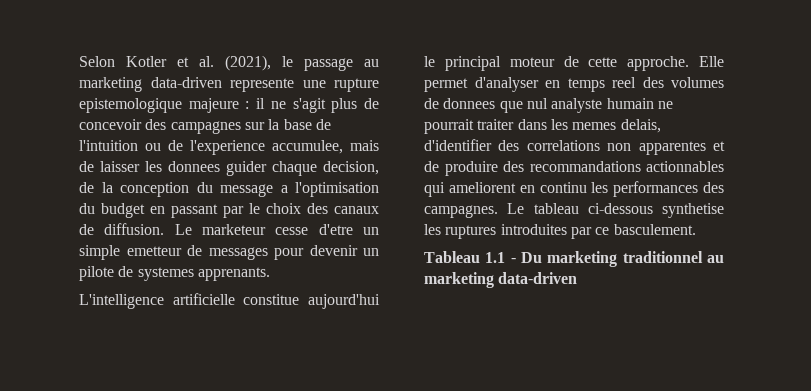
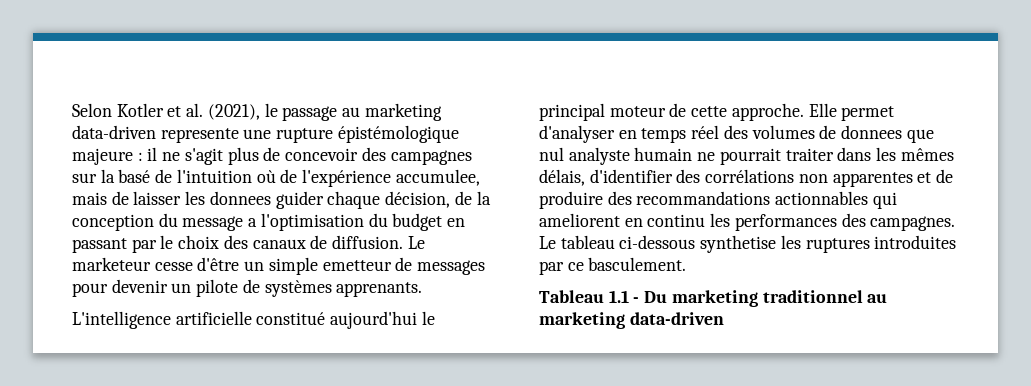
- Selon Kotler et al. (2021), le passage au marketing data-driven represente une rupture epistemologique majeure : il ne s'agit plus de concevoir des campagnes sur la base de l'intuition ou de l'experience accumulee, mais de laisser les donnees guider chaque decision, de la conception du message a l'optimisation du budget en passant par le choix des canaux de diffusion.
+ Selon Kotler et al. (2021), le passage au marketing data-driven represente une rupture épistémologique majeure : il ne s'agit plus de concevoir des campagnes sur la basé de l'intuition où de l'expérience accumulee, mais de laisser les donnees guider chaque décision, de la conception du message a l'optimisation du budget en passant par le choix des canaux de diffusion.
- Le marketeur cesse d'etre un simple emetteur de messages pour devenir un pilote de systemes apprenants.
+ Le marketeur cesse d'être un simple emetteur de messages pour devenir un pilote de systèmes apprenants.
- L'intelligence artificielle constitue aujourd'hui le principal moteur de cette approche.
+ L'intelligence artificielle constitué aujourd'hui le principal moteur de cette approche.
- Elle permet d'analyser en temps reel des volumes de donnees que nul analyste humain ne pourrait traiter dans les memes delais, d'identifier des correlations non apparentes et de produire des recommandations actionnables qui ameliorent en continu les performances des campagnes.
+ Elle permet d'analyser en temps réel des volumes de donnees que nul analyste humain ne pourrait traiter dans les mêmes délais, d'identifier des corrélations non apparentes et de produire des recommandations actionnables qui ameliorent en continu les performances des campagnes.

